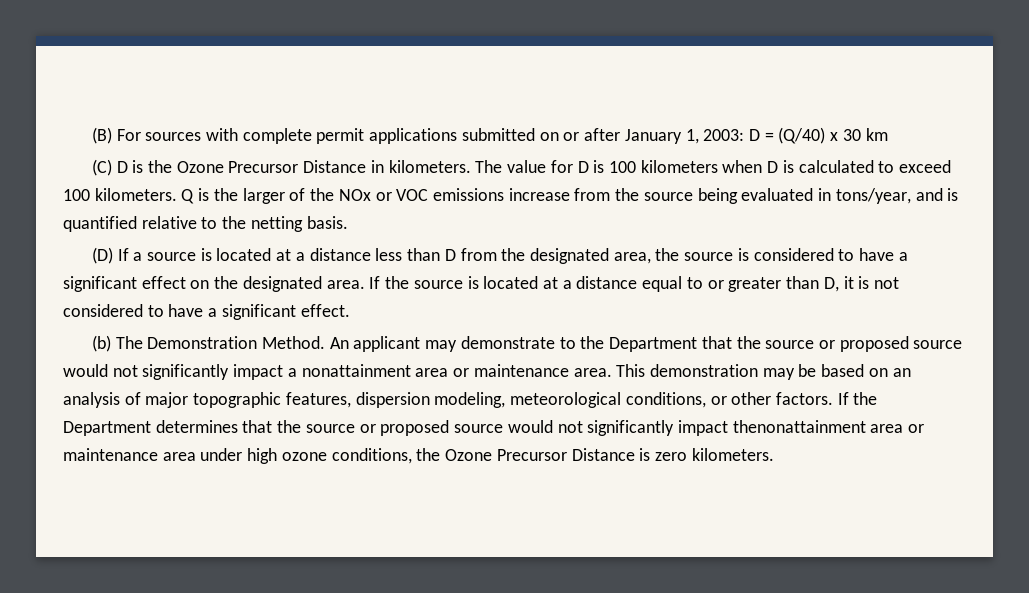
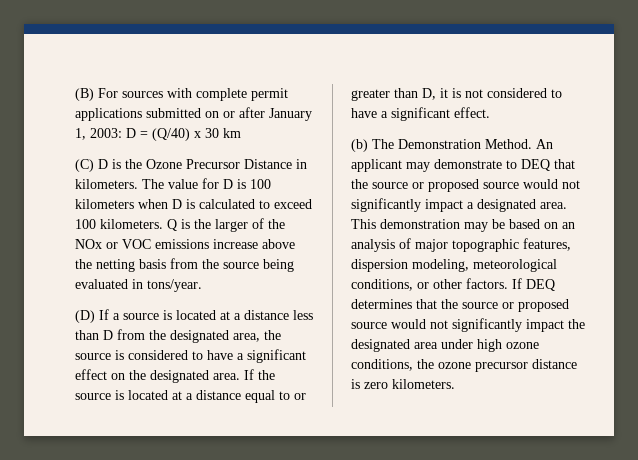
- Q is the larger of the NOx or VOC emissions increase from the source being evaluated in tons/year, and is quantified relative to the netting basis.
+ Q is the larger of the NOx or VOC emissions increase above the netting basis from the source being evaluated in tons/year.
- An applicant may demonstrate to the Department that the source or proposed source would not significantly impact a nonattainment area or maintenance area.
+ An applicant may demonstrate to DEQ that the source or proposed source would not significantly impact a designated area.
- If the Department determines that the source or proposed source would not significantly impact thenonattainment area or maintenance area under high ozone conditions, the Ozone Precursor Distance is zero kilometers.
+ If DEQ determines that the source or proposed source would not significantly impact the designated area under high ozone conditions, the ozone precursor distance is zero kilometers.

